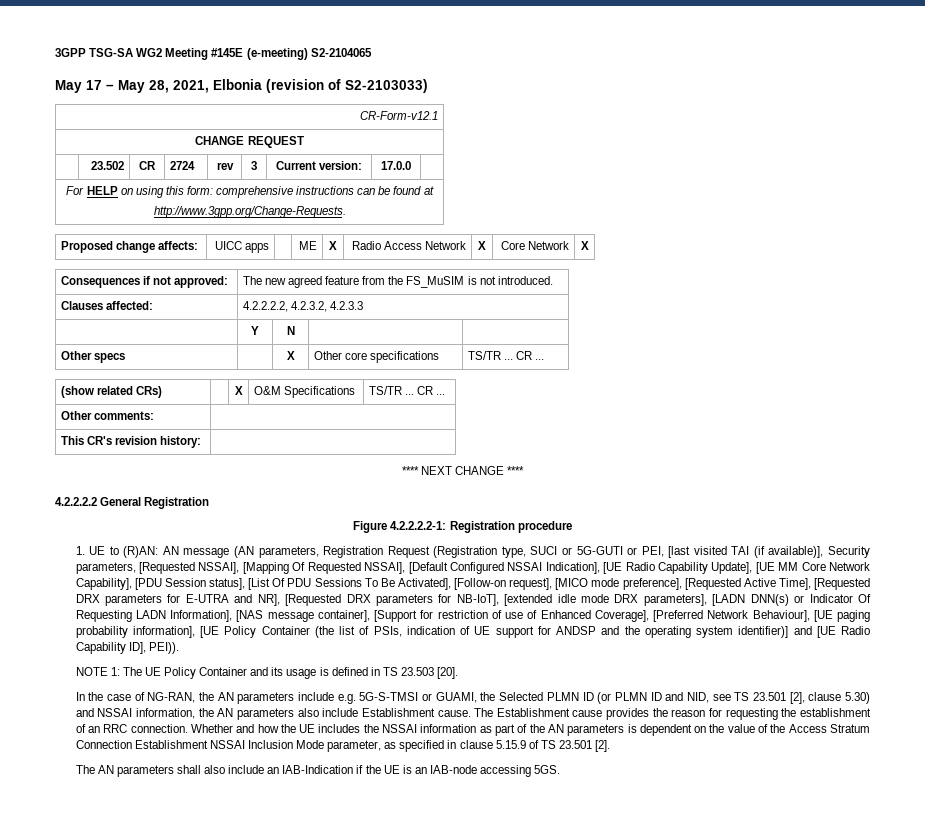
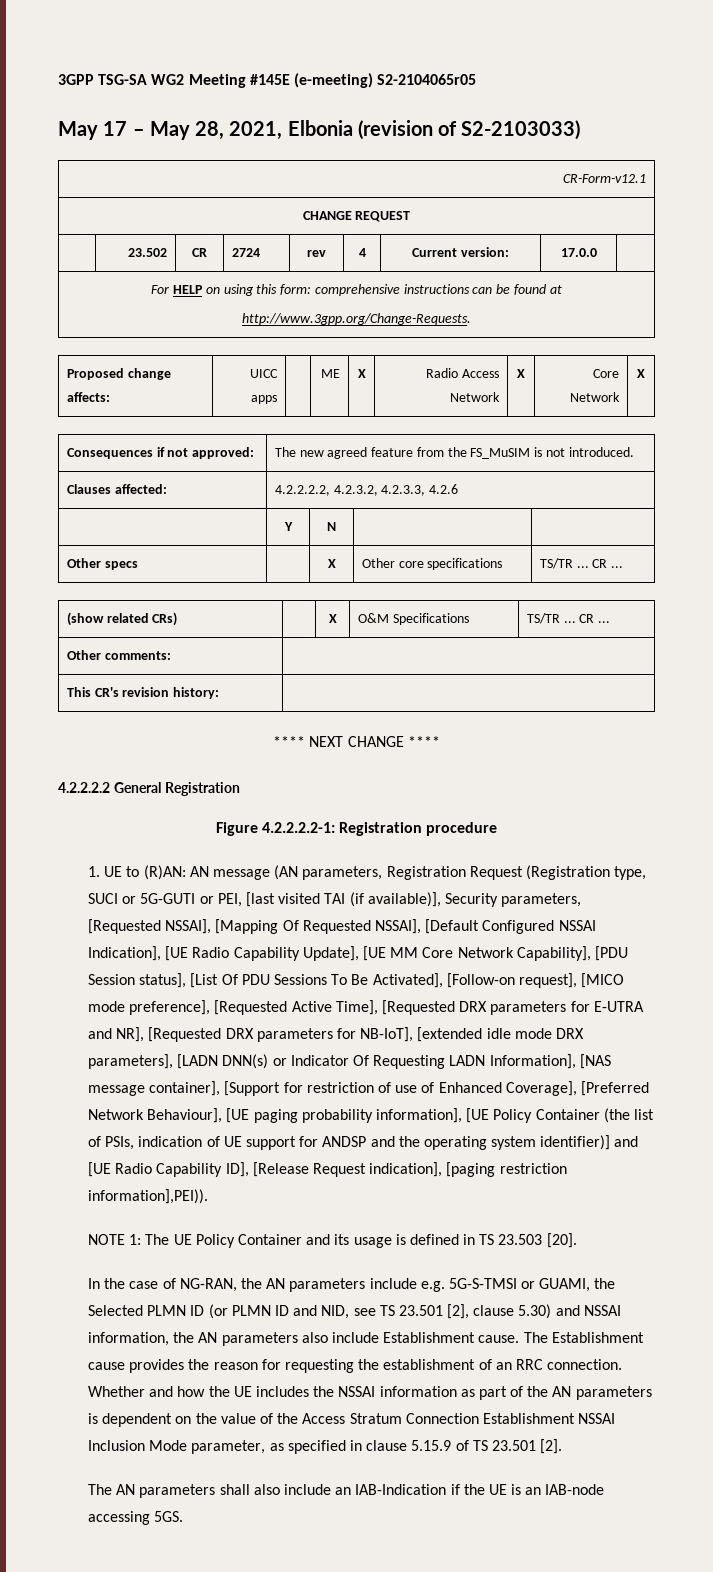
- 3GPP TSG-SA WG2 Meeting #145E (e-meeting) S2-2104065
+ 3GPP TSG-SA WG2 Meeting #145E (e-meeting) S2-2104065r05
- | 23.502 | CR | 2724 | rev | 3 | Current version: | 17.0.0 |
+ | 23.502 | CR | 2724 | rev | 4 | Current version: | 17.0.0 |
- Clauses affected: | 4.2.2.2.2, 4.2.3.2, 4.2.3.3
+ Clauses affected: | 4.2.2.2.2, 4.2.3.2, 4.2.3.3, 4.2.6
- AN message (AN parameters, Registration Request (Registration type, SUCI or 5G-GUTI or PEI, [last visited TAI (if available)], Security parameters, [Requested NSSAI], [Mapping Of Requested NSSAI], [Default Configured NSSAI Indication], [UE Radio Capability Update], [UE MM Core Network Capability], [PDU Session status], [List Of PDU Sessions To Be Activated], [Follow-on request], [MICO mode preference], [Requested Active Time], [Requested DRX parameters for E-UTRA and NR], [Requested DRX parameters for NB-IoT], [extended idle mode DRX parameters], [LADN DNN(s) or Indicator Of Requesting LADN Information], [NAS message container], [Support for restriction of use of Enhanced Coverage], [Preferred Network Behaviour], [UE paging probability information], [UE Policy Container (the list of PSIs, indication of UE support for ANDSP and the operating system identifier)] and [UE Radio Capability ID], PEI)).
+ AN message (AN parameters, Registration Request (Registration type, SUCI or 5G-GUTI or PEI, [last visited TAI (if available)], Security parameters, [Requested NSSAI], [Mapping Of Requested NSSAI], [Default Configured NSSAI Indication], [UE Radio Capability Update], [UE MM Core Network Capability], [PDU Session status], [List Of PDU Sessions To Be Activated], [Follow-on request], [MICO mode preference], [Requested Active Time], [Requested DRX parameters for E-UTRA and NR], [Requested DRX parameters for NB-IoT], [extended idle mode DRX parameters], [LADN DNN(s) or Indicator Of Requesting LADN Information], [NAS message container], [Support for restriction of use of Enhanced Coverage], [Preferred Network Behaviour], [UE paging probability information], [UE Policy Container (the list of PSIs, indication of UE support for ANDSP and the operating system identifier)] and [UE Radio Capability ID], [Release Request indication], [paging restriction information],PEI)).

